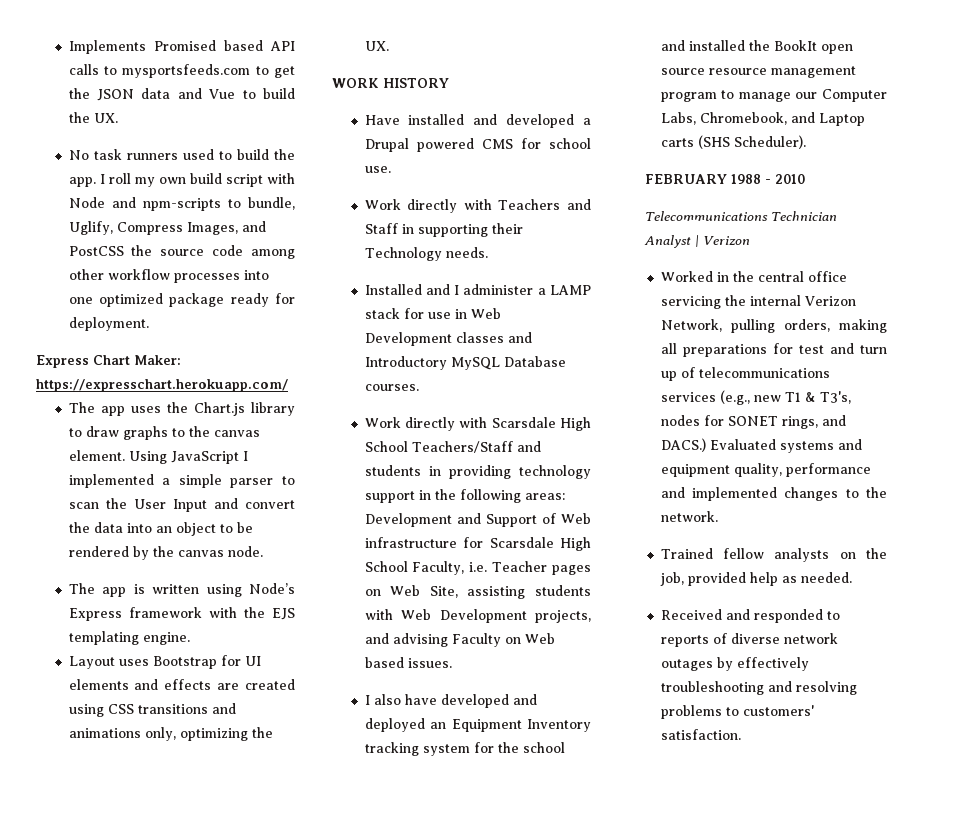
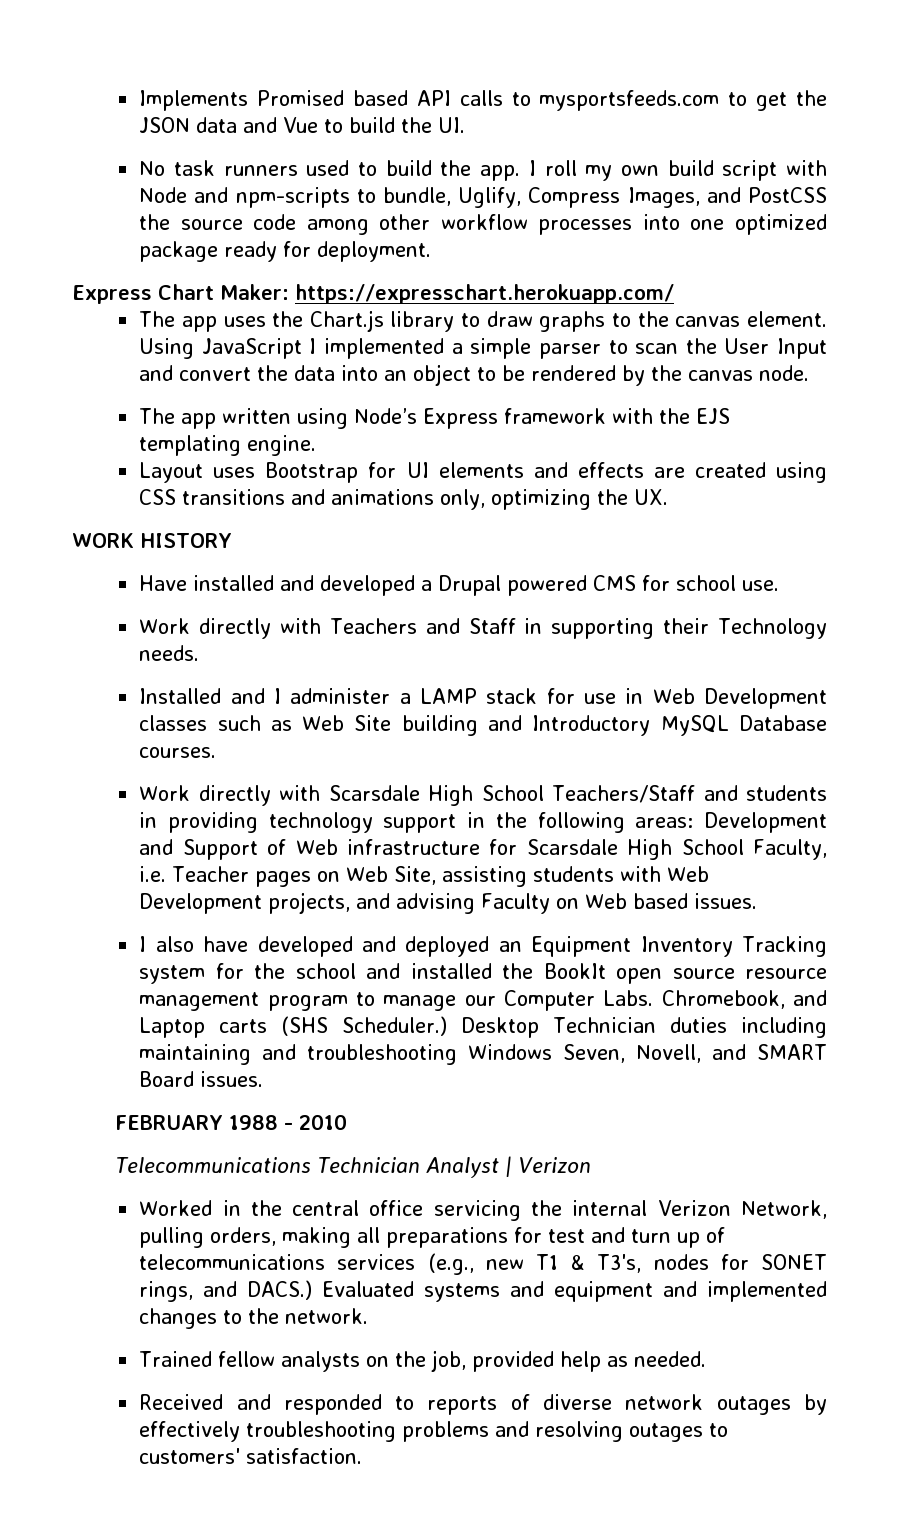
- Implements Promised based API calls to mysportsfeeds.com to get the JSON data and Vue to build the UX.
+ Implements Promised based API calls to mysportsfeeds.com to get the JSON data and Vue to build the UI.
- The app is written using Node’s Express framework with the EJS templating engine.
+ The app written using Node’s Express framework with the EJS templating engine.
- Installed and I administer a LAMP stack for use in Web Development classes and Introductory MySQL Database courses.
+ Installed and I administer a LAMP stack for use in Web Development classes such as Web Site building and Introductory MySQL Database courses.
- I also have developed and deployed an Equipment Inventory tracking system for the school and installed the BookIt open source resource management program to manage our Computer Labs, Chromebook, and Laptop carts (SHS Scheduler).
+ I also have developed and deployed an Equipment Inventory Tracking system for the school and installed the BookIt open source resource management program to manage our Computer Labs. Chromebook, and Laptop carts (SHS Scheduler.) Desktop Technician duties including maintaining and troubleshooting Windows Seven, Novell, and SMART Board issues.
- Evaluated systems and equipment quality, performance and implemented changes to the network.
+ Evaluated systems and equipment and implemented changes to the network.
- Received and responded to reports of diverse network outages by effectively troubleshooting and resolving problems to customers' satisfaction.
+ Received and responded to reports of diverse network outages by effectively troubleshooting problems and resolving outages to customers' satisfaction.

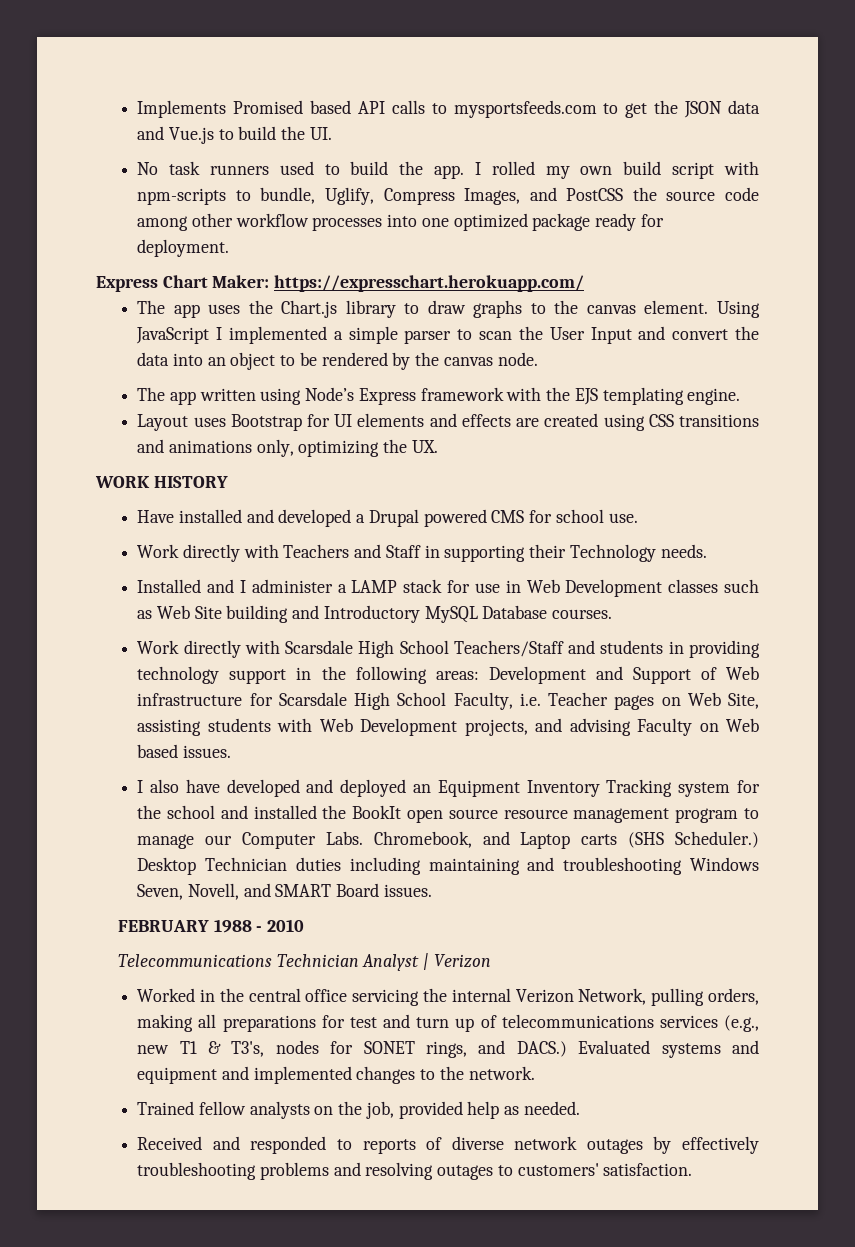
- Implements Promised based API calls to mysportsfeeds.com to get the JSON data and Vue to build the UI.
+ Implements Promised based API calls to mysportsfeeds.com to get the JSON data and Vue.js to build the UI.
- I roll my own build script with Node and npm-scripts to bundle, Uglify, Compress Images, and PostCSS the source code among other workflow processes into one optimized package ready for deployment.
+ I rolled my own build script with npm-scripts to bundle, Uglify, Compress Images, and PostCSS the source code among other workflow processes into one optimized package ready for deployment.

